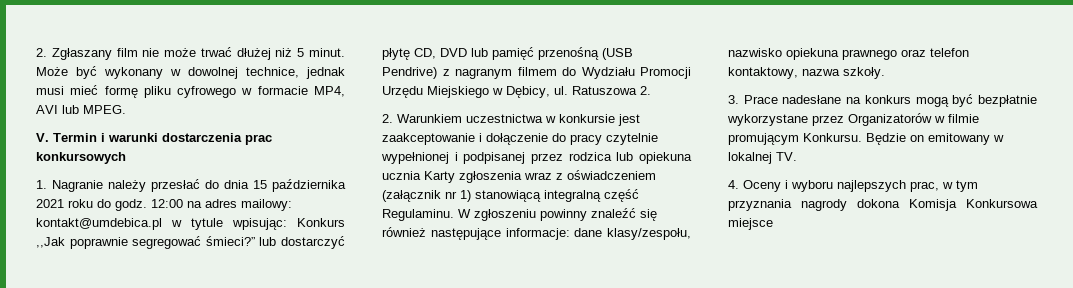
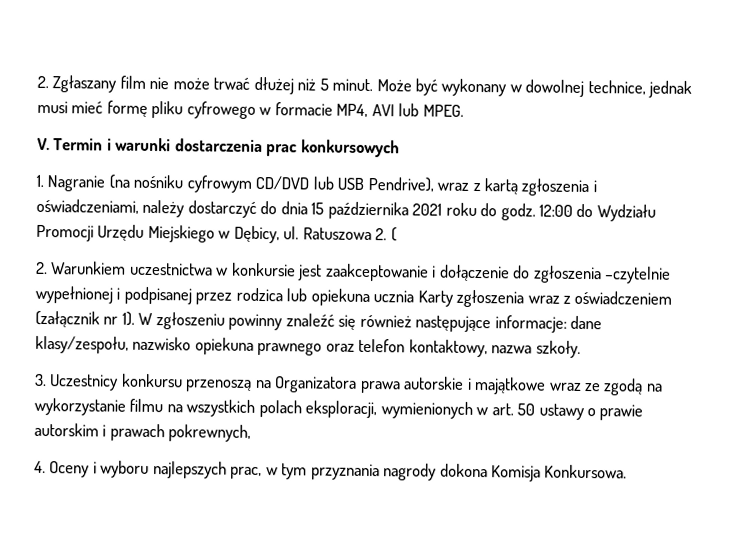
- 1. Nagranie należy przesłać do dnia 15 października 2021 roku do godz.
+ 1. Nagranie (na nośniku cyfrowym CD/DVD lub USB Pendrive), wraz z kartą zgłoszenia i oświadczeniami, należy dostarczyć do dnia 15 października 2021 roku do godz.
- 12:00 na adres mailowy: kontakt@umdebica.pl w tytule wpisując: Konkurs ,,Jak poprawnie segregować śmieci?” lub dostarczyć płytę CD, DVD lub pamięć przenośną (USB Pendrive) z nagranym filmem do Wydziału Promocji Urzędu Miejskiego w Dębicy, ul.
+ 12:00 do Wydziału Promocji Urzędu Miejskiego w Dębicy, ul.
- Ratuszowa 2.
+ Ratuszowa 2. (
- 2. Warunkiem uczestnictwa w konkursie jest zaakceptowanie i dołączenie do pracy czytelnie wypełnionej i podpisanej przez rodzica lub opiekuna ucznia Karty zgłoszenia wraz z oświadczeniem (załącznik nr 1) stanowiącą integralną część Regulaminu.
+ 2. Warunkiem uczestnictwa w konkursie jest zaakceptowanie i dołączenie do zgłoszenia –czytelnie wypełnionej i podpisanej przez rodzica lub opiekuna ucznia Karty zgłoszenia wraz z oświadczeniem (załącznik nr 1).
- 3. Prace nadesłane na konkurs mogą być bezpłatnie wykorzystane przez Organizatorów w filmie promującym Konkursu. Będzie on emitowany w lokalnej TV.
+ 3. Uczestnicy konkursu przenoszą na Organizatora prawa autorskie i majątkowe wraz ze zgodą na wykorzystanie filmu na wszystkich polach eksploracji, wymienionych w art. 50 ustawy o prawie autorskim i prawach pokrewnych,
- 4. Oceny i wyboru najlepszych prac, w tym przyznania nagrody dokona Komisja Konkursowa miejsce
+ 4. Oceny i wyboru najlepszych prac, w tym przyznania nagrody dokona Komisja Konkursowa.

